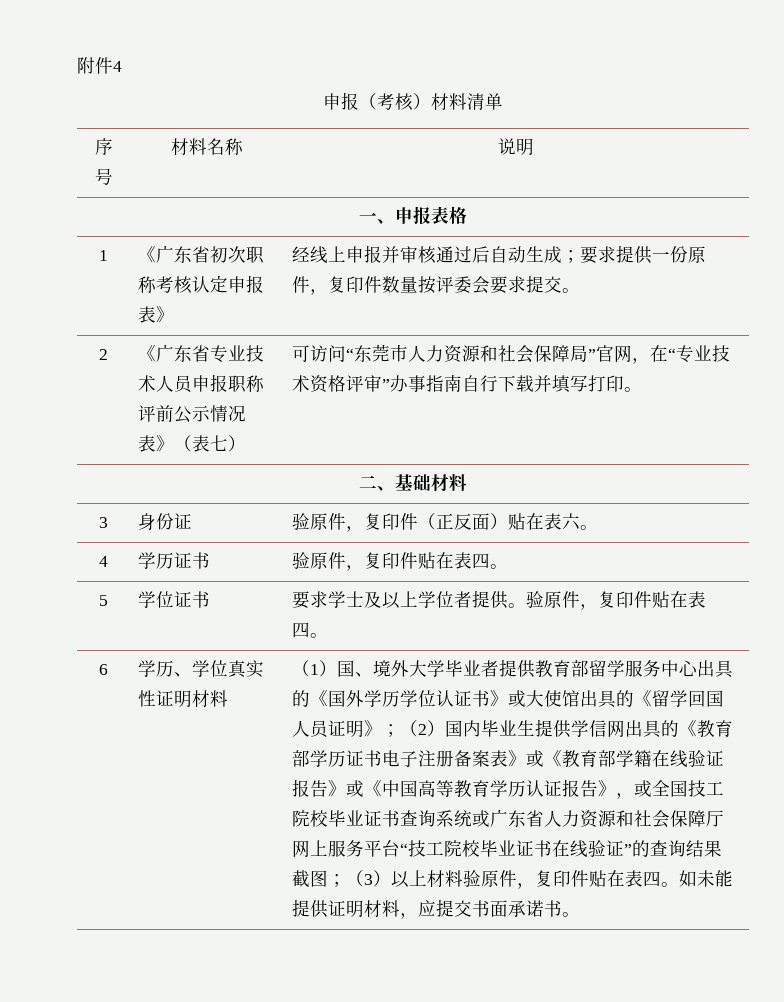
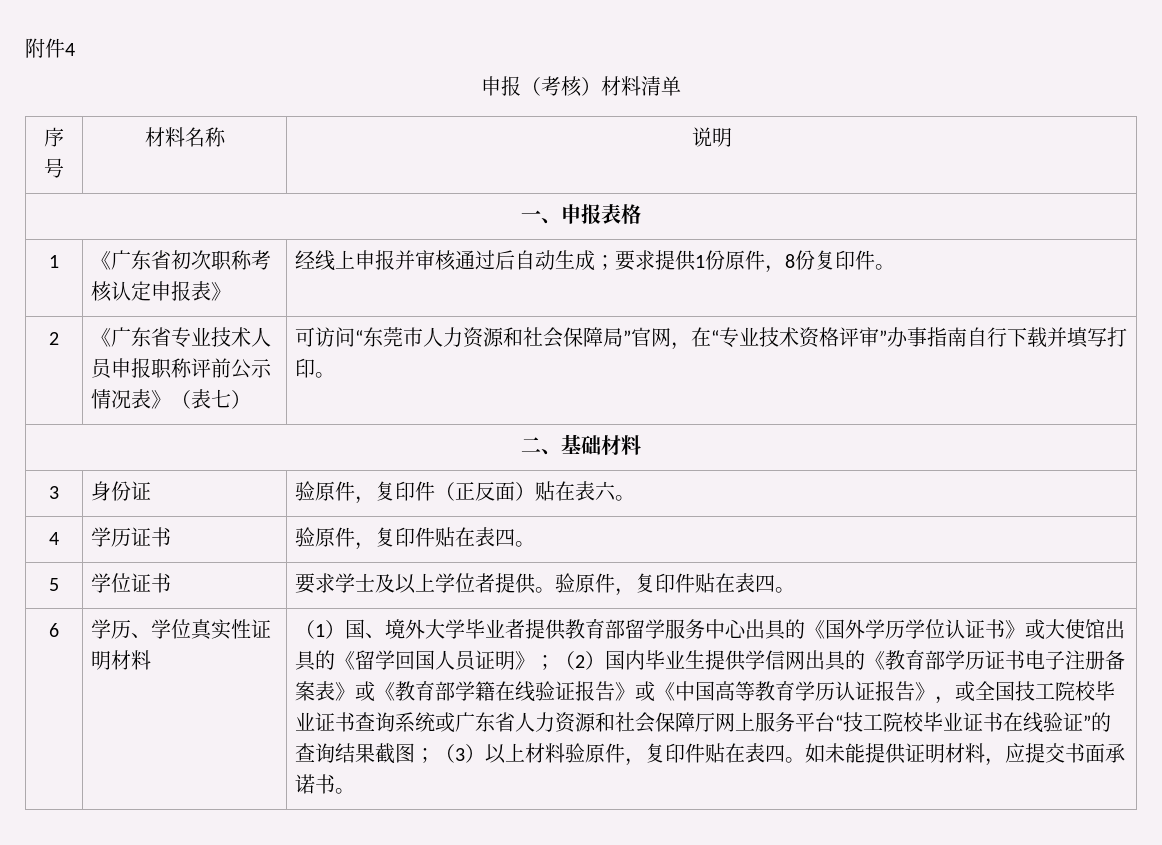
- 1 | 《广东省初次职称考核认定申报表》 | 经线上申报并审核通过后自动生成；要求提供一份原件，复印件数量按评委会要求提交。
+ 1 | 《广东省初次职称考核认定申报表》 | 经线上申报并审核通过后自动生成；要求提供1份原件，8份复印件。

